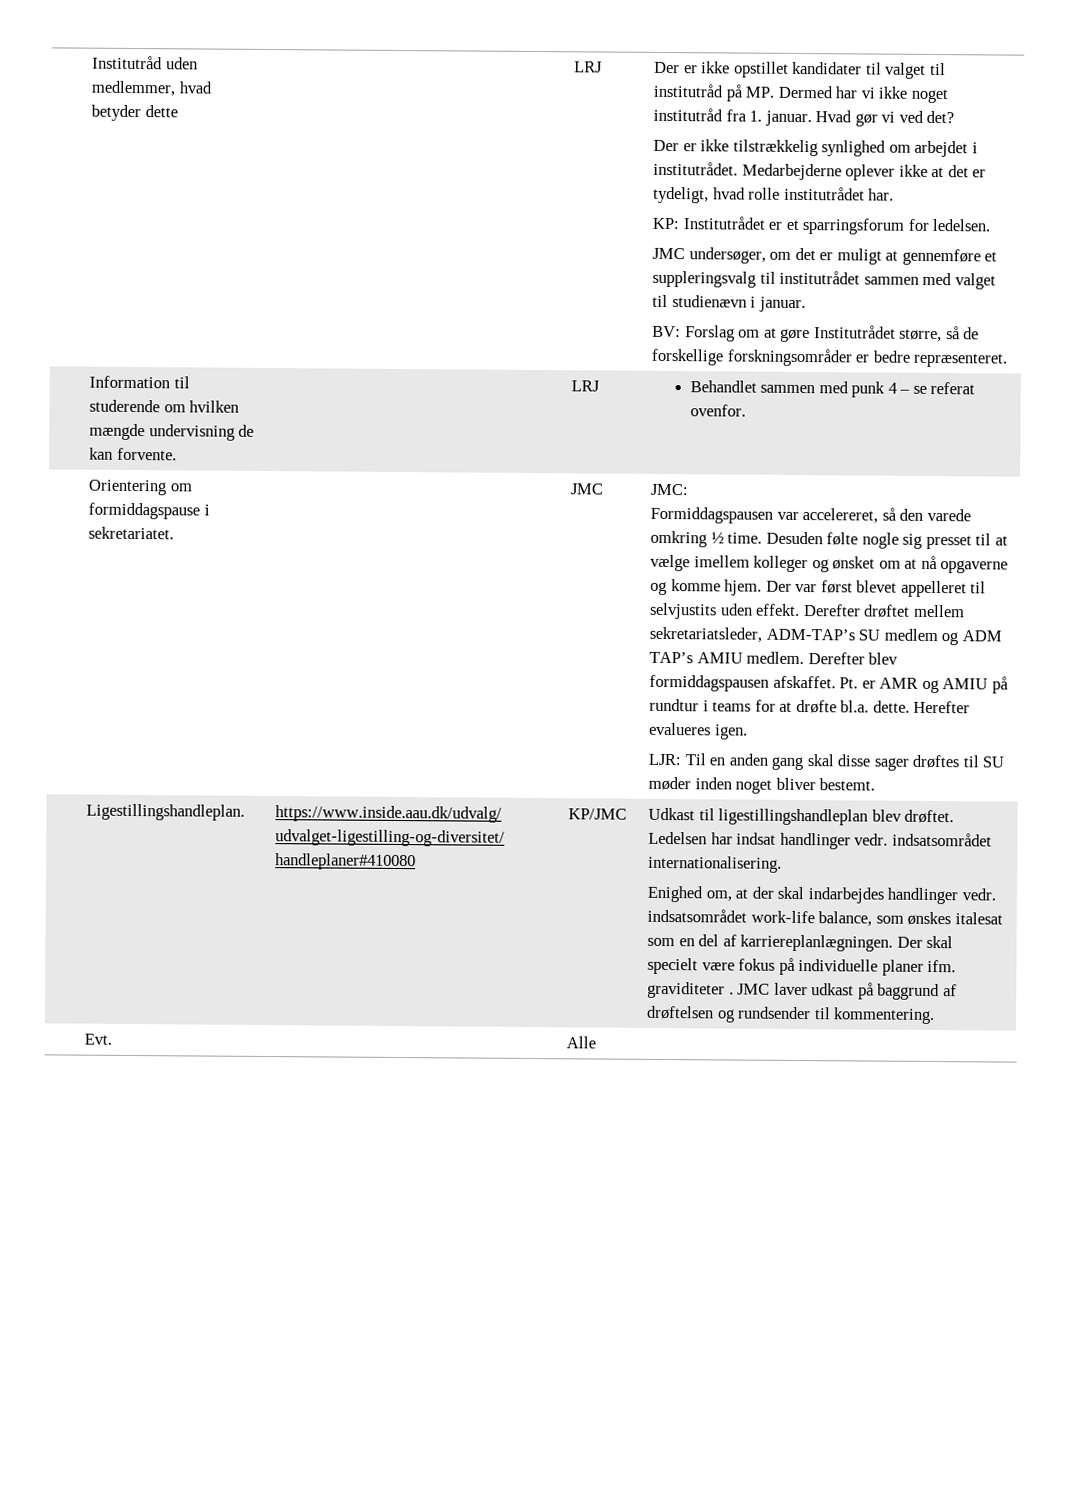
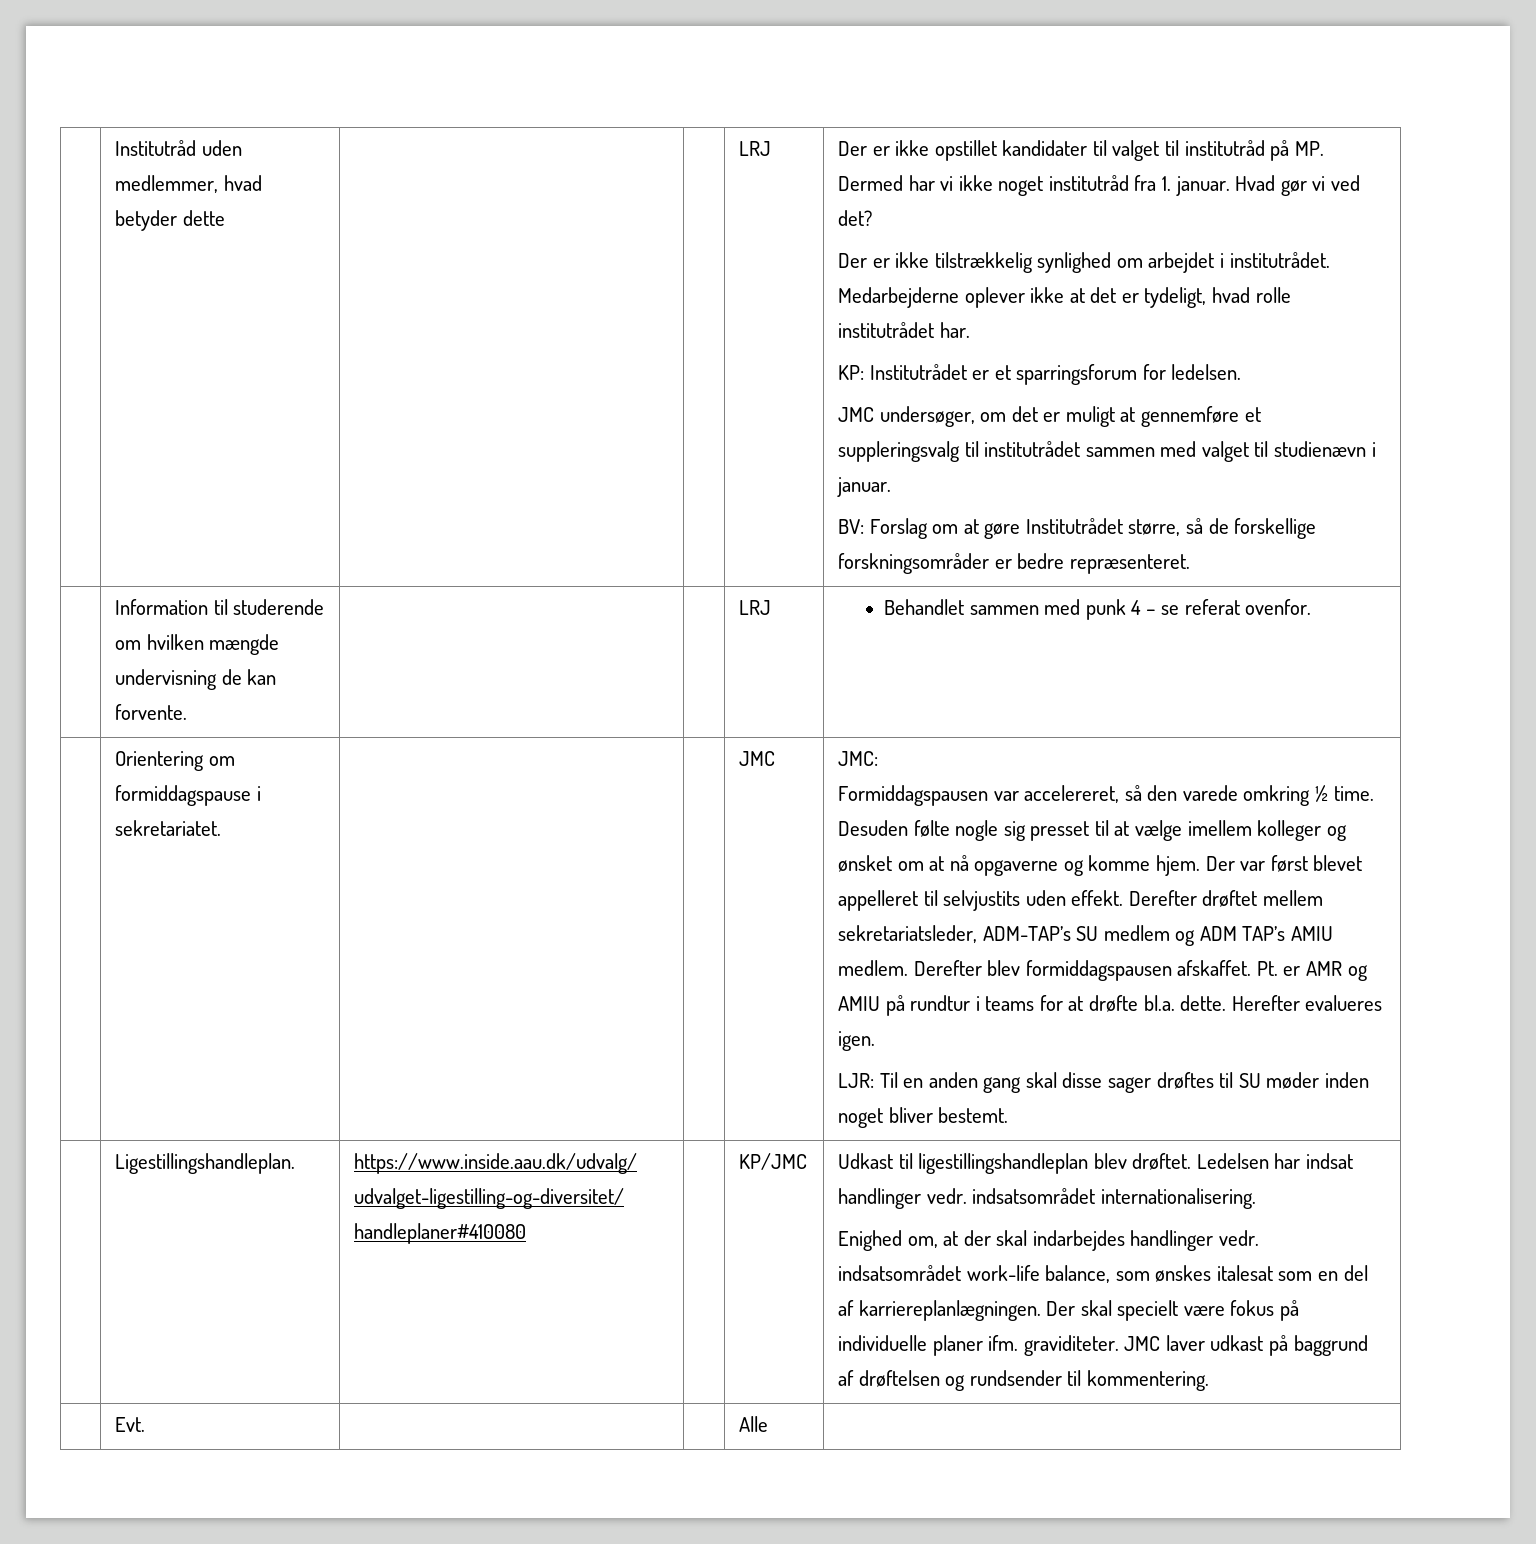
- Der skal specielt være fokus på individuelle planer ifm. graviditeter .
+ Der skal specielt være fokus på individuelle planer ifm. graviditeter.

